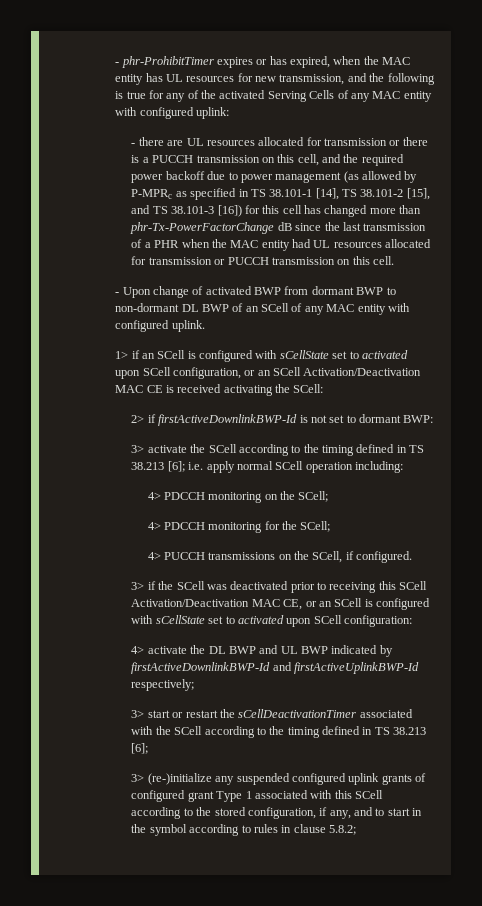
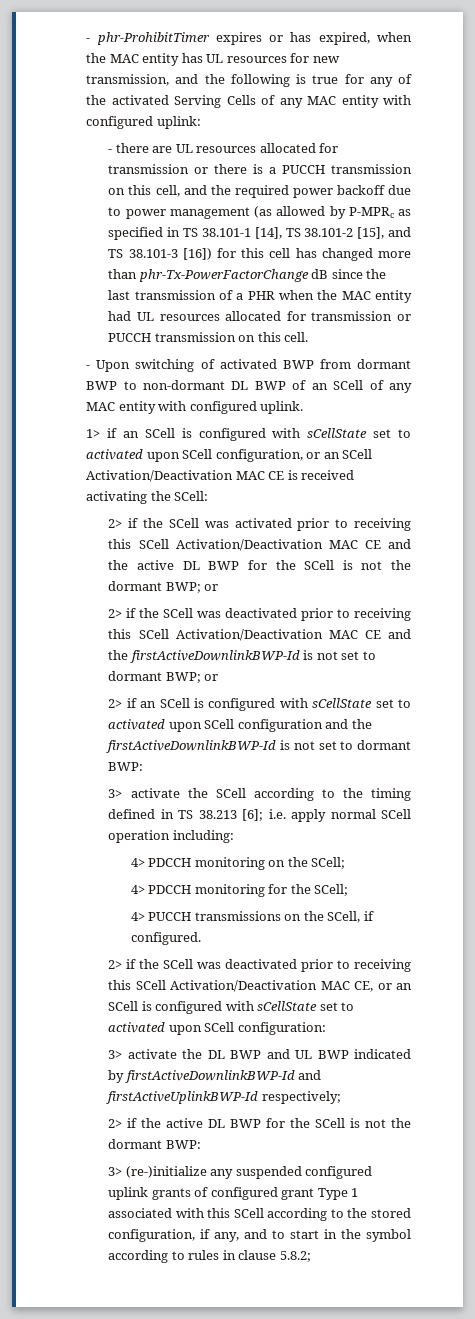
- - Upon change of activated BWP from dormant BWP to non-dormant DL BWP of an SCell of any MAC entity with configured uplink.
+ - Upon switching of activated BWP from dormant BWP to non-dormant DL BWP of an SCell of any MAC entity with configured uplink.
- 2> if firstActiveDownlinkBWP-Id is not set to dormant BWP:
+ 2> if the SCell was activated prior to receiving this SCell Activation/Deactivation MAC CE and the active DL BWP for the SCell is not the dormant BWP; or
+ 2> if the SCell was deactivated prior to receiving this SCell Activation/Deactivation MAC CE and the firstActiveDownlinkBWP-Id is not set to dormant BWP; or
+ 2> if an SCell is configured with sCellState set to activated upon SCell configuration and the firstActiveDownlinkBWP-Id is not set to dormant BWP:
- 3> if the SCell was deactivated prior to receiving this SCell Activation/Deactivation MAC CE, or an SCell is configured with sCellState set to activated upon SCell configuration:
+ 2> if the SCell was deactivated prior to receiving this SCell Activation/Deactivation MAC CE, or an SCell is configured with sCellState set to activated upon SCell configuration:
- 4> activate the DL BWP and UL BWP indicated by firstActiveDownlinkBWP-Id and firstActiveUplinkBWP-Id respectively;
+ 3> activate the DL BWP and UL BWP indicated by firstActiveDownlinkBWP-Id and firstActiveUplinkBWP-Id respectively;
- 3> start or restart the sCellDeactivationTimer associated with the SCell according to the timing defined in TS 38.213 [6];
+ 2> if the active DL BWP for the SCell is not the dormant BWP:

